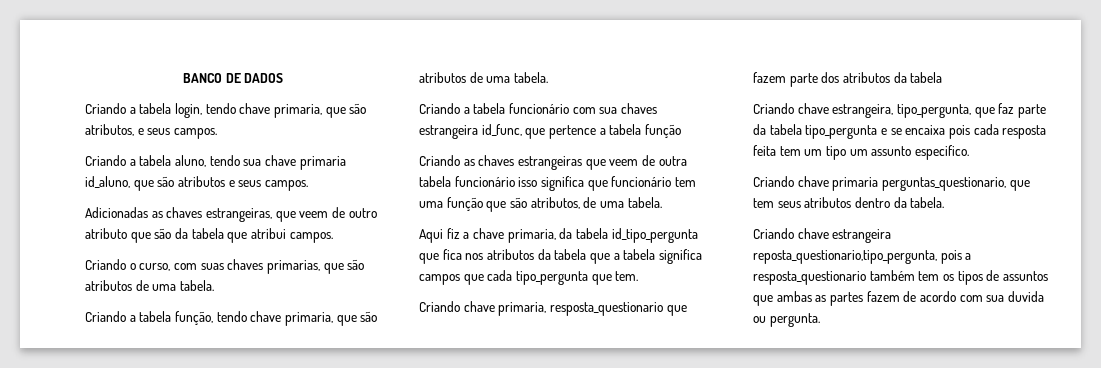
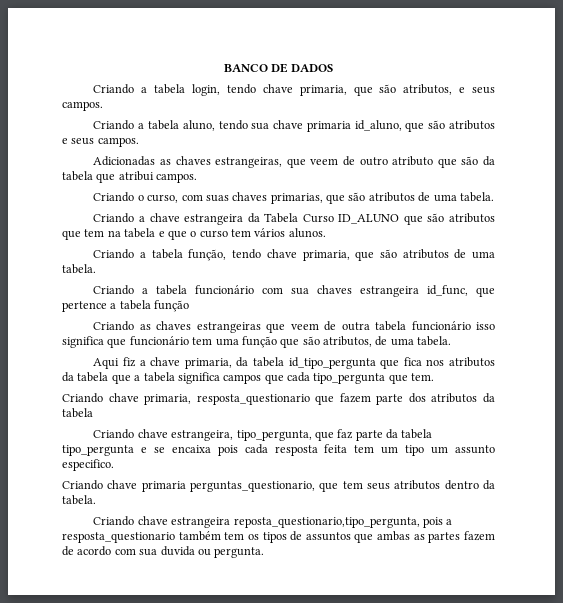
+ Criando a chave estrangeira da Tabela Curso ID_ALUNO que são atributos que tem na tabela e que o curso tem vários alunos.

